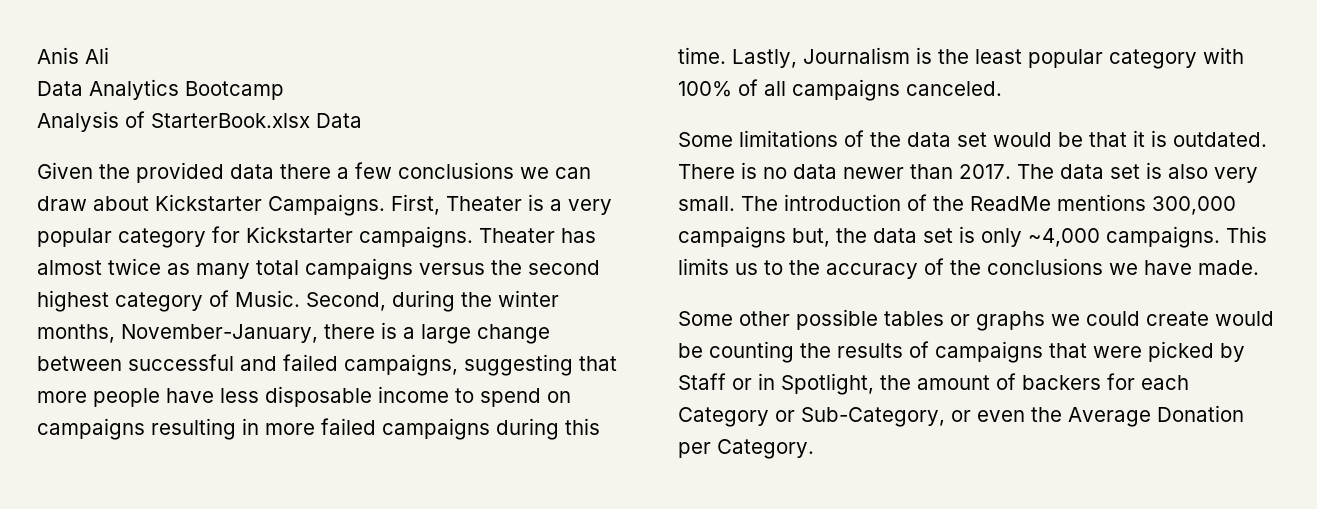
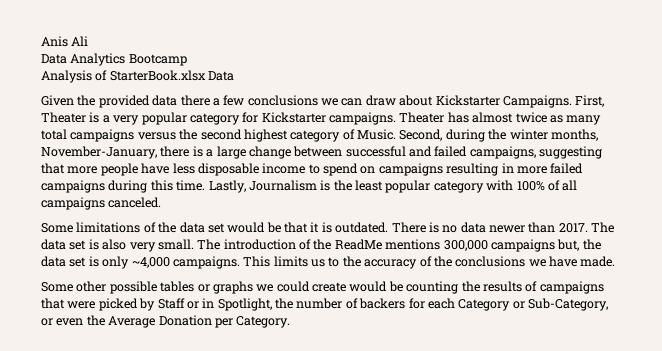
- Some other possible tables or graphs we could create would be counting the results of campaigns that were picked by Staff or in Spotlight, the amount of backers for each Category or Sub-Category, or even the Average Donation per Category.
+ Some other possible tables or graphs we could create would be counting the results of campaigns that were picked by Staff or in Spotlight, the number of backers for each Category or Sub-Category, or even the Average Donation per Category.

